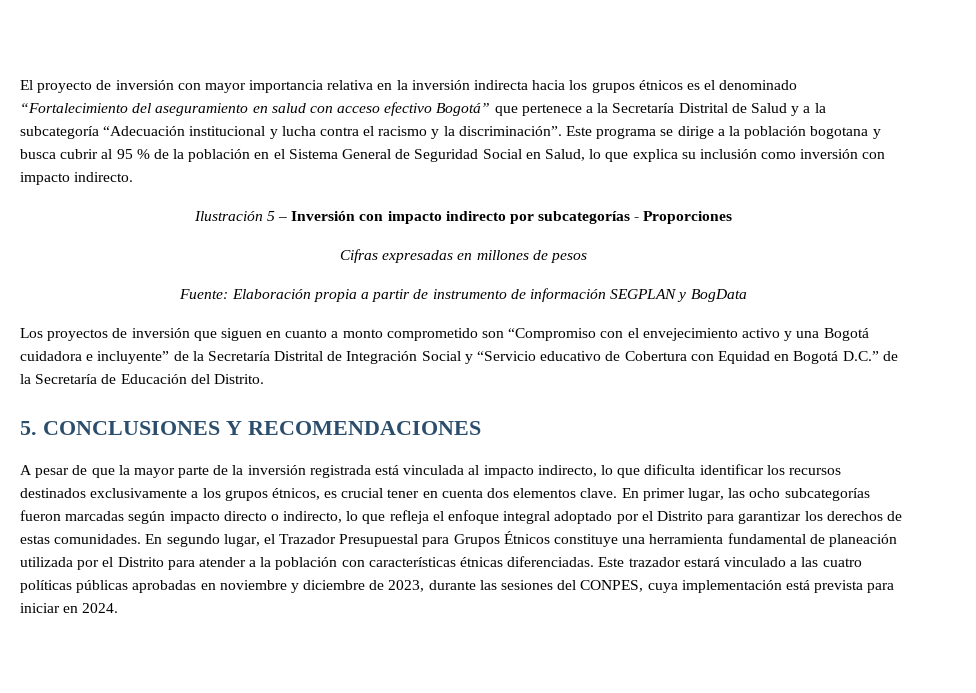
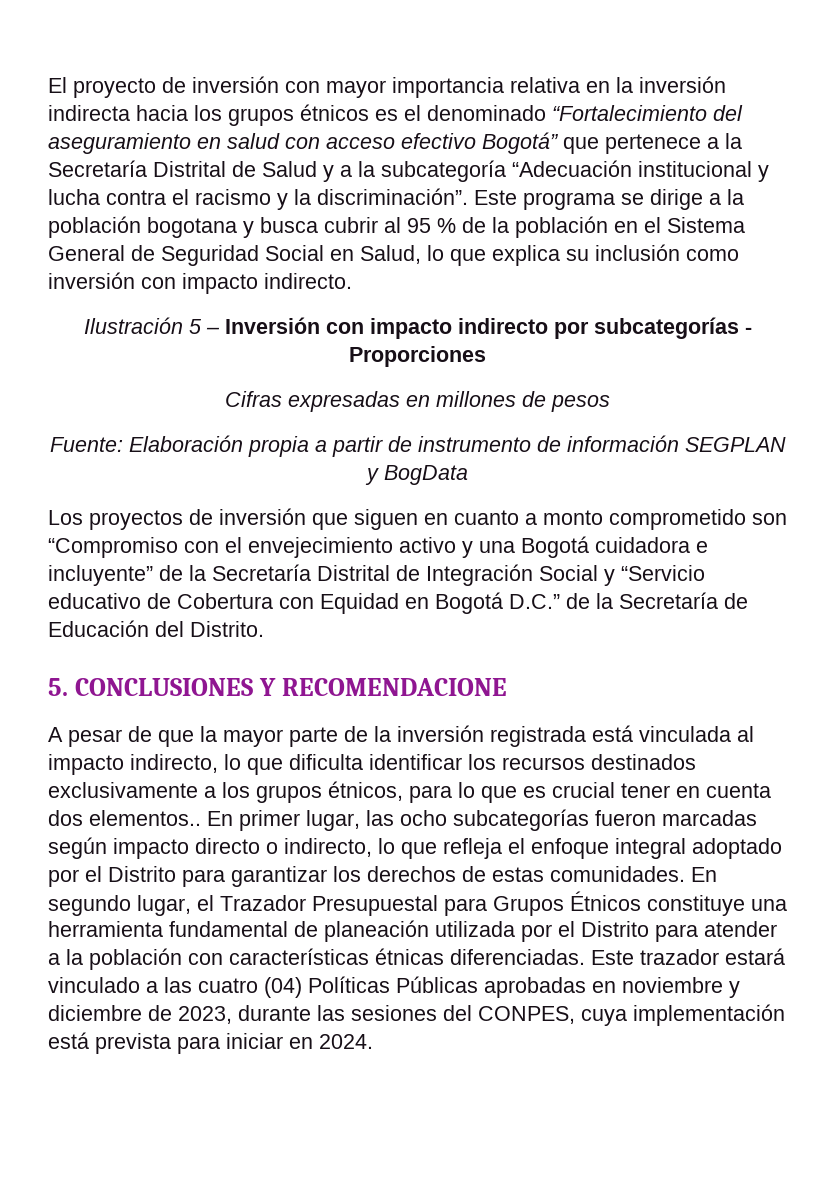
- 5. CONCLUSIONES Y RECOMENDACIONES
+ 5. CONCLUSIONES Y RECOMENDACIONE
- A pesar de que la mayor parte de la inversión registrada está vinculada al impacto indirecto, lo que dificulta identificar los recursos destinados exclusivamente a los grupos étnicos, es crucial tener en cuenta dos elementos clave.
+ A pesar de que la mayor parte de la inversión registrada está vinculada al impacto indirecto, lo que dificulta identificar los recursos destinados exclusivamente a los grupos étnicos, para lo que es crucial tener en cuenta dos elementos..
- Este trazador estará vinculado a las cuatro políticas públicas aprobadas en noviembre y diciembre de 2023, durante las sesiones del CONPES, cuya implementación está prevista para iniciar en 2024.
+ Este trazador estará vinculado a las cuatro (04) Políticas Públicas aprobadas en noviembre y diciembre de 2023, durante las sesiones del CONPES, cuya implementación está prevista para iniciar en 2024.

